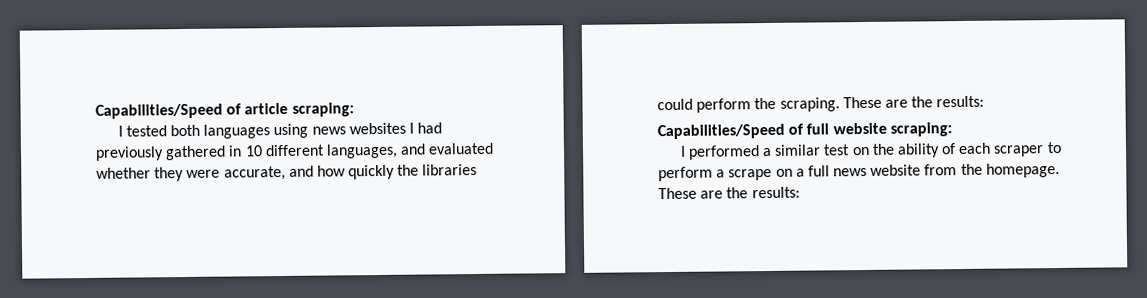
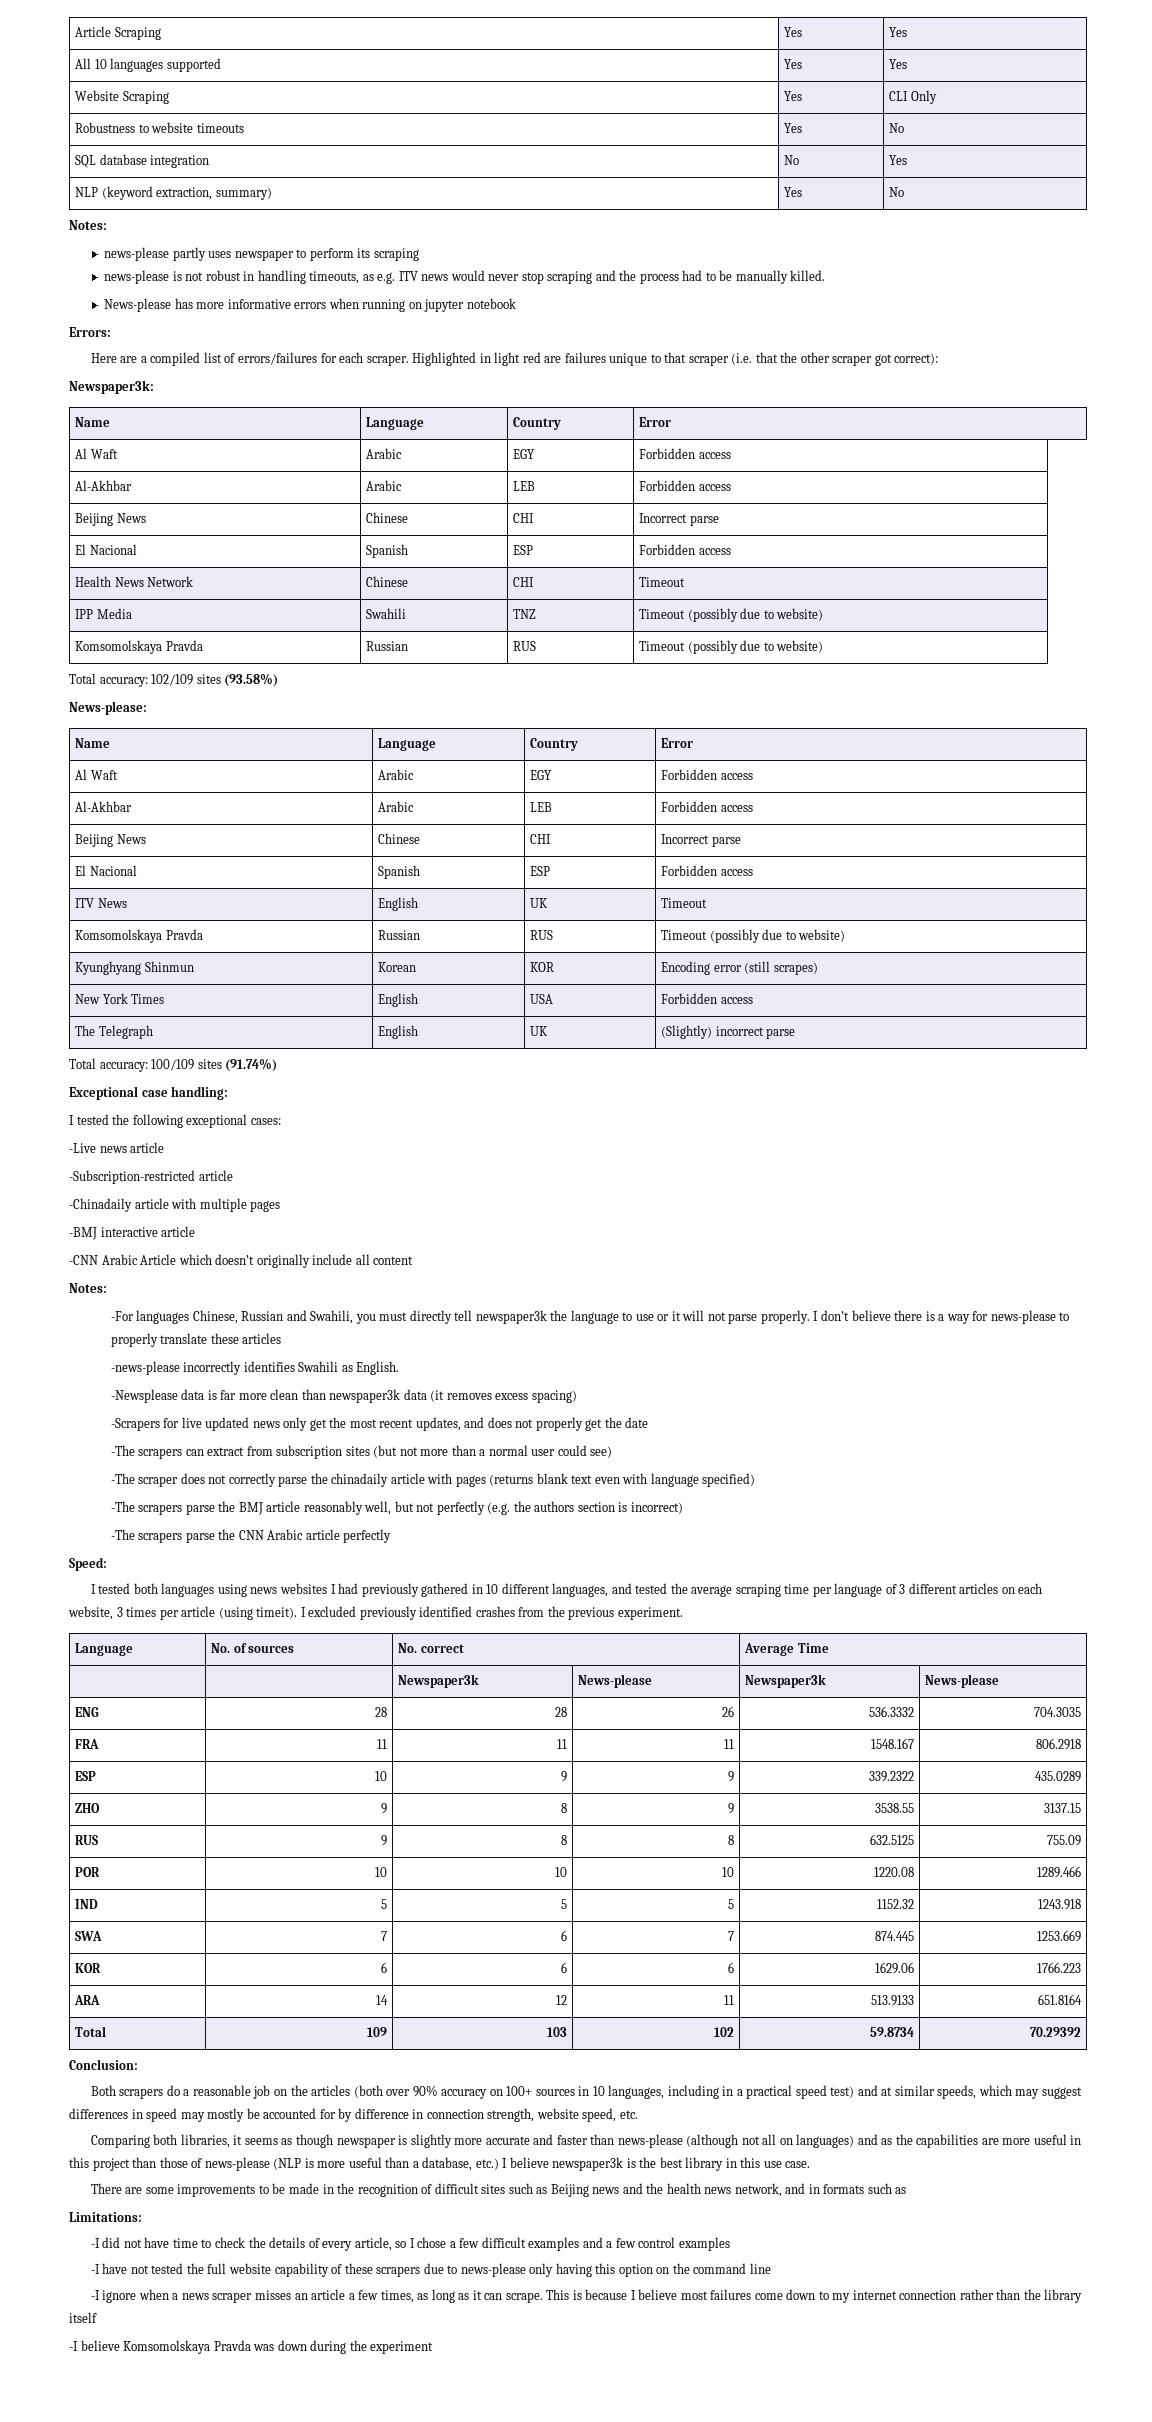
- Capabilities/Speed of article scraping:
+ Article Scraping | Yes | Yes
+ All 10 languages supported | Yes | Yes
+ Website Scraping | Yes | CLI Only
+ Robustness to website timeouts | Yes | No
+ SQL database integration | No | Yes
+ NLP (keyword extraction, summary) | Yes | No
+ Notes:
+ news-please partly uses newspaper to perform its scraping
+ news-please is not robust in handling timeouts, as e.g. ITV news would never stop scraping and the process had to be manually killed.
+ News-please has more informative errors when running on jupyter notebook
+ Errors:
+ Here are a compiled list of errors/failures for each scraper. Highlighted in light red are failures unique to that scraper (i.e. that the other scraper got correct):
+ Newspaper3k:
+ Name | Language | Country | Error
+ Al Waft | Arabic | EGY | Forbidden access
+ Al-Akhbar | Arabic | LEB | Forbidden access
+ Beijing News | Chinese | CHI | Incorrect parse
+ El Nacional | Spanish | ESP | Forbidden access
+ Health News Network | Chinese | CHI | Timeout
+ IPP Media | Swahili | TNZ | Timeout (possibly due to website)
+ Komsomolskaya Pravda | Russian | RUS | Timeout (possibly due to website)
+ Total accuracy: 102/109 sites (93.58%)
+ News-please:
+ Name | Language | Country | Error
+ Al Waft | Arabic | EGY | Forbidden access
+ Al-Akhbar | Arabic | LEB | Forbidden access
+ Beijing News | Chinese | CHI | Incorrect parse
+ El Nacional | Spanish | ESP | Forbidden access
+ ITV News | English | UK | Timeout
+ Komsomolskaya Pravda | Russian | RUS | Timeout (possibly due to website)
+ Kyunghyang Shinmun | Korean | KOR | Encoding error (still scrapes)
+ New York Times | English | USA | Forbidden access
+ The Telegraph | English | UK | (Slightly) incorrect parse
+ Total accuracy: 100/109 sites (91.74%)
+ Exceptional case handling:
+ I tested the following exceptional cases:
+ -Live news article
+ -Subscription-restricted article
+ -Chinadaily article with multiple pages
+ -BMJ interactive article
+ -CNN Arabic Article which doesn’t originally include all content
+ Notes:
+ -For languages Chinese, Russian and Swahili, you must directly tell newspaper3k the language to use or it will not parse properly. I don’t believe there is a way for news-please to properly translate these articles
+ -news-please incorrectly identifies Swahili as English.
+ -Newsplease data is far more clean than newspaper3k data (it removes excess spacing)
+ -Scrapers for live updated news only get the most recent updates, and does not properly get the date
+ -The scrapers can extract from subscription sites (but not more than a normal user could see)
+ -The scraper does not correctly parse the chinadaily article with pages (returns blank text even with language specified)
+ -The scrapers parse the BMJ article reasonably well, but not perfectly (e.g. the authors section is incorrect)
+ -The scrapers parse the CNN Arabic article perfectly
+ Speed:
- I tested both languages using news websites I had previously gathered in 10 different languages, and evaluated whether they were accurate, and how quickly the libraries could perform the scraping. These are the results:
- Capabilities/Speed of full website scraping:
- I performed a similar test on the ability of each scraper to perform a scrape on a full news website from the homepage. These are the results:
+ I tested both languages using news websites I had previously gathered in 10 different languages, and tested the average scraping time per language of 3 different articles on each website, 3 times per article (using timeit). I excluded previously identified crashes from the previous experiment.
+ Language | No. of sources | No. correct | Average Time
+ | | Newspaper3k | News-please | Newspaper3k | News-please
+ ENG | 28 | 28 | 26 | 536.3332 | 704.3035
+ FRA | 11 | 11 | 11 | 1548.167 | 806.2918
+ ESP | 10 | 9 | 9 | 339.2322 | 435.0289
+ ZHO | 9 | 8 | 9 | 3538.55 | 3137.15
+ RUS | 9 | 8 | 8 | 632.5125 | 755.09
+ POR | 10 | 10 | 10 | 1220.08 | 1289.466
+ IND | 5 | 5 | 5 | 1152.32 | 1243.918
+ SWA | 7 | 6 | 7 | 874.445 | 1253.669
+ KOR | 6 | 6 | 6 | 1629.06 | 1766.223
+ ARA | 14 | 12 | 11 | 513.9133 | 651.8164
+ Total | 109 | 103 | 102 | 59.8734 | 70.29392
+ Conclusion:
+ Both scrapers do a reasonable job on the articles (both over 90% accuracy on 100+ sources in 10 languages, including in a practical speed test) and at similar speeds, which may suggest differences in speed may mostly be accounted for by difference in connection strength, website speed, etc.
+ Comparing both libraries, it seems as though newspaper is slightly more accurate and faster than news-please (although not all on languages) and as the capabilities are more useful in this project than those of news-please (NLP is more useful than a database, etc.) I believe newspaper3k is the best library in this use case.
+ There are some improvements to be made in the recognition of difficult sites such as Beijing news and the health news network, and in formats such as
+ Limitations:
+ -I did not have time to check the details of every article, so I chose a few difficult examples and a few control examples
+ -I have not tested the full website capability of these scrapers due to news-please only having this option on the command line
+ -I ignore when a news scraper misses an article a few times, as long as it can scrape. This is because I believe most failures come down to my internet connection rather than the library itself
+ -I believe Komsomolskaya Pravda was down during the experiment

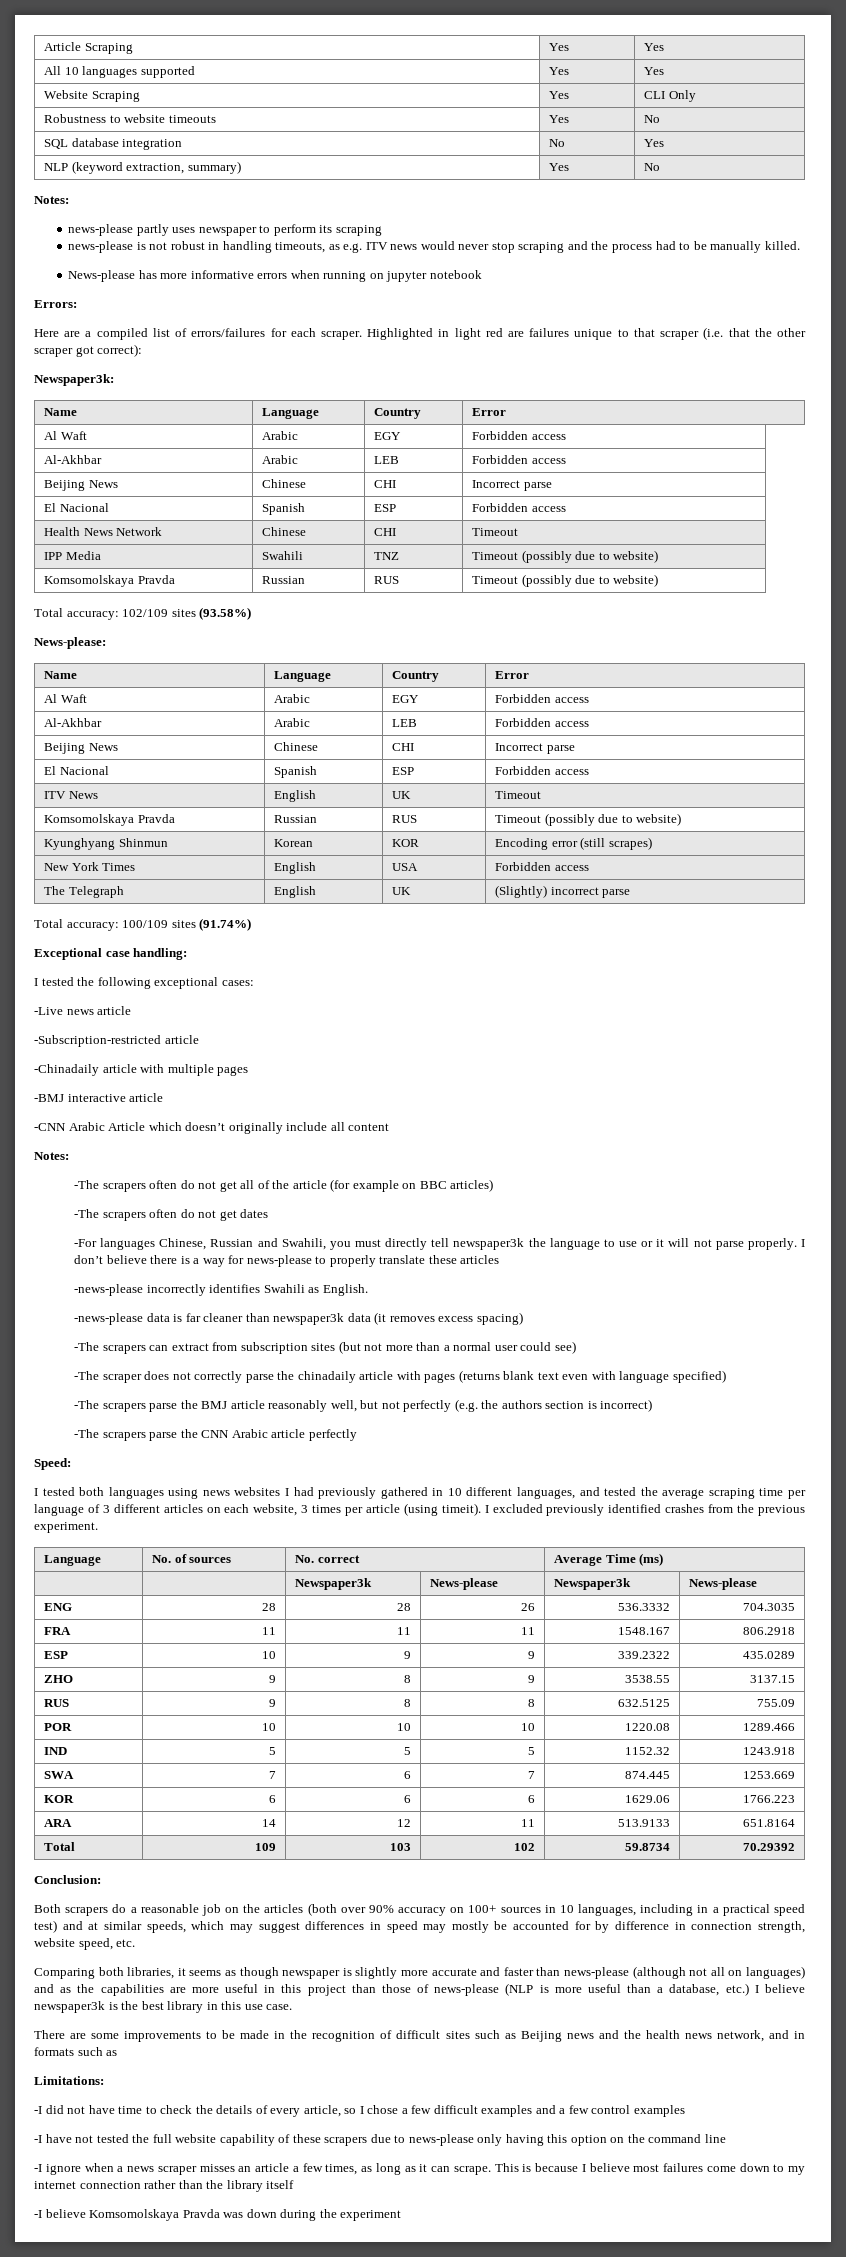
+ -The scrapers often do not get all of the article (for example on BBC articles)
+ -The scrapers often do not get dates
- -Newsplease data is far more clean than newspaper3k data (it removes excess spacing)
+ -news-please data is far cleaner than newspaper3k data (it removes excess spacing)
- -Scrapers for live updated news only get the most recent updates, and does not properly get the date
- Language | No. of sources | No. correct | Average Time
+ Language | No. of sources | No. correct | Average Time (ms)

